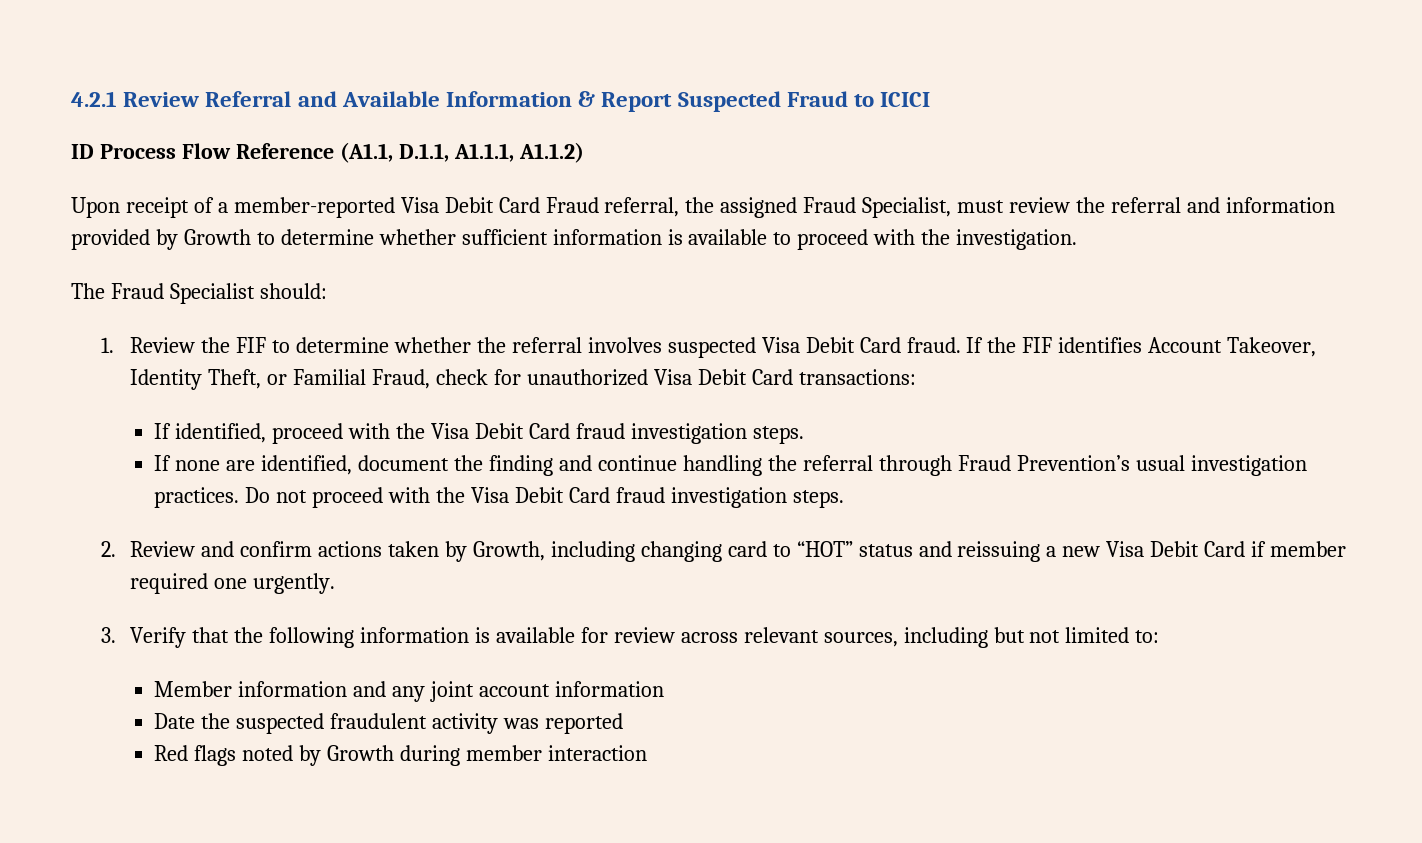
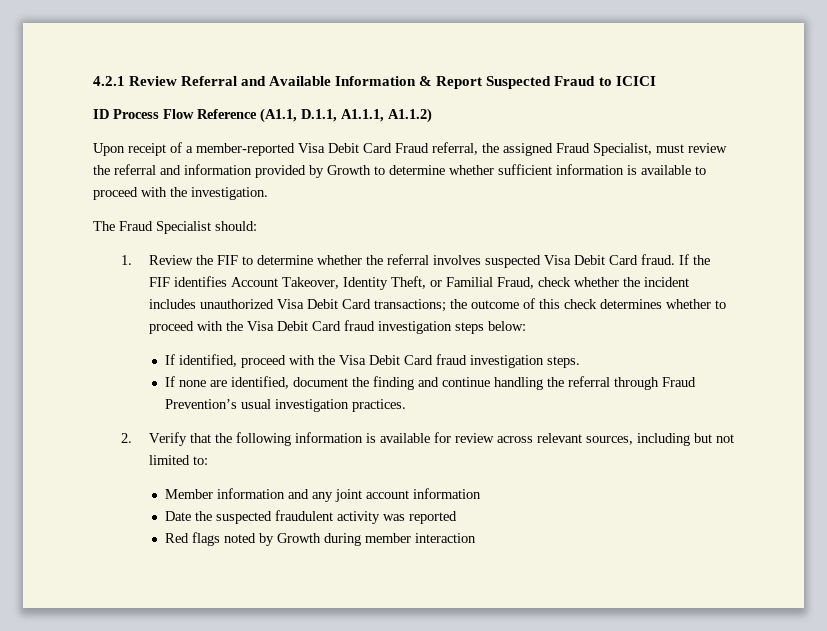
- If the FIF identifies Account Takeover, Identity Theft, or Familial Fraud, check for unauthorized Visa Debit Card transactions:
+ If the FIF identifies Account Takeover, Identity Theft, or Familial Fraud, check whether the incident includes unauthorized Visa Debit Card transactions; the outcome of this check determines whether to proceed with the Visa Debit Card fraud investigation steps below:
- If none are identified, document the finding and continue handling the referral through Fraud Prevention’s usual investigation practices. Do not proceed with the Visa Debit Card fraud investigation steps.
- 2. Review and confirm actions taken by Growth, including changing card to “HOT” status and reissuing a new Visa Debit Card if member required one urgently.
- 3. Verify that the following information is available for review across relevant sources, including but not limited to:
+ If none are identified, document the finding and continue handling the referral through Fraud Prevention’s usual investigation practices.
+ 2. Verify that the following information is available for review across relevant sources, including but not limited to:

